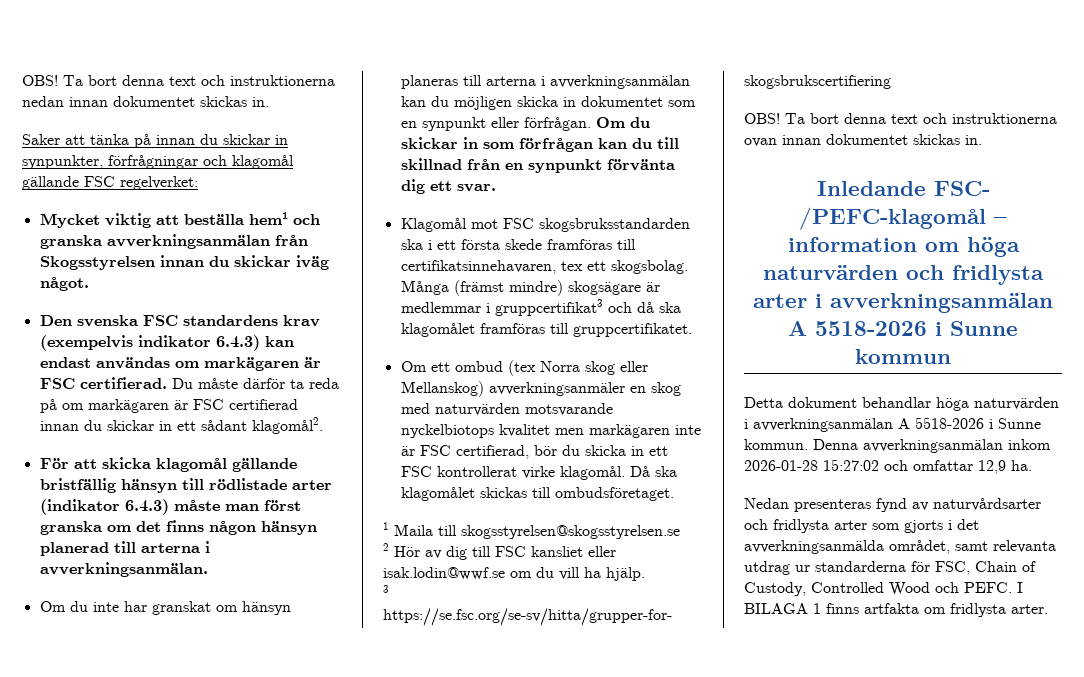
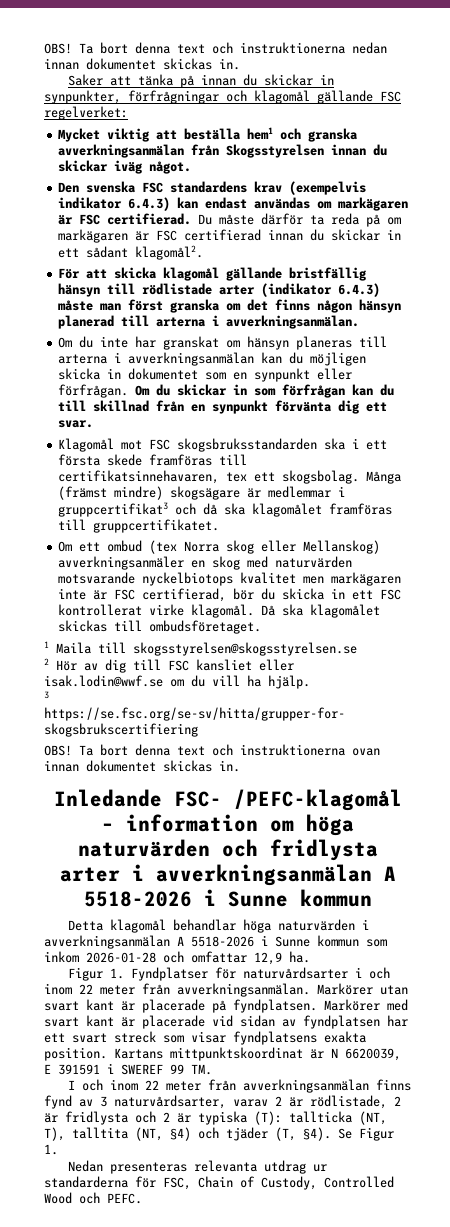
- Detta dokument behandlar höga naturvärden i avverkningsanmälan A 5518-2026 i Sunne kommun. Denna avverkningsanmälan inkom 2026-01-28 15:27:02 och omfattar 12,9 ha.
+ Detta klagomål behandlar höga naturvärden i avverkningsanmälan A 5518-2026 i Sunne kommun som inkom 2026-01-28 och omfattar 12,9 ha.
- Nedan presenteras fynd av naturvårdsarter och fridlysta arter som gjorts i det avverkningsanmälda området, samt relevanta utdrag ur standarderna för FSC, Chain of Custody, Controlled Wood och PEFC. I BILAGA 1 finns artfakta om fridlysta arter.
+ Figur 1. Fyndplatser för naturvårdsarter i och inom 22 meter från avverkningsanmälan. Markörer utan svart kant är placerade på fyndplatsen. Markörer med svart kant är placerade vid sidan av fyndplatsen har ett svart streck som visar fyndplatsens exakta position. Kartans mittpunktskoordinat är N 6620039, E 391591 i SWEREF 99 TM.
+ I och inom 22 meter från avverkningsanmälan finns fynd av 3 naturvårdsarter, varav 2 är rödlistade, 2 är fridlysta och 2 är typiska (T): tallticka (NT, T), talltita (NT, §4) och tjäder (T, §4). Se Figur 1.
+ Nedan presenteras relevanta utdrag ur standarderna för FSC, Chain of Custody, Controlled Wood och PEFC.

